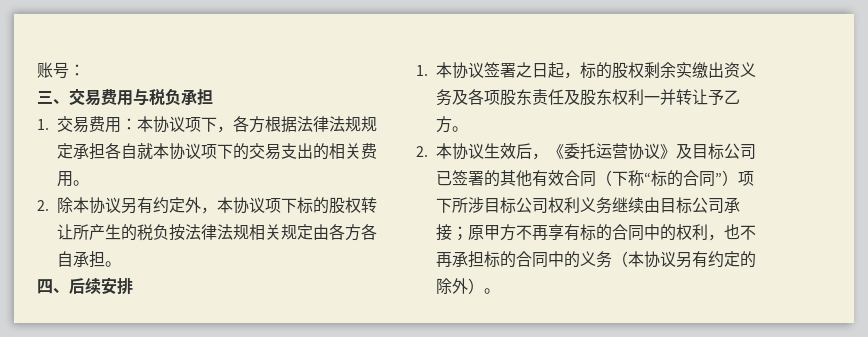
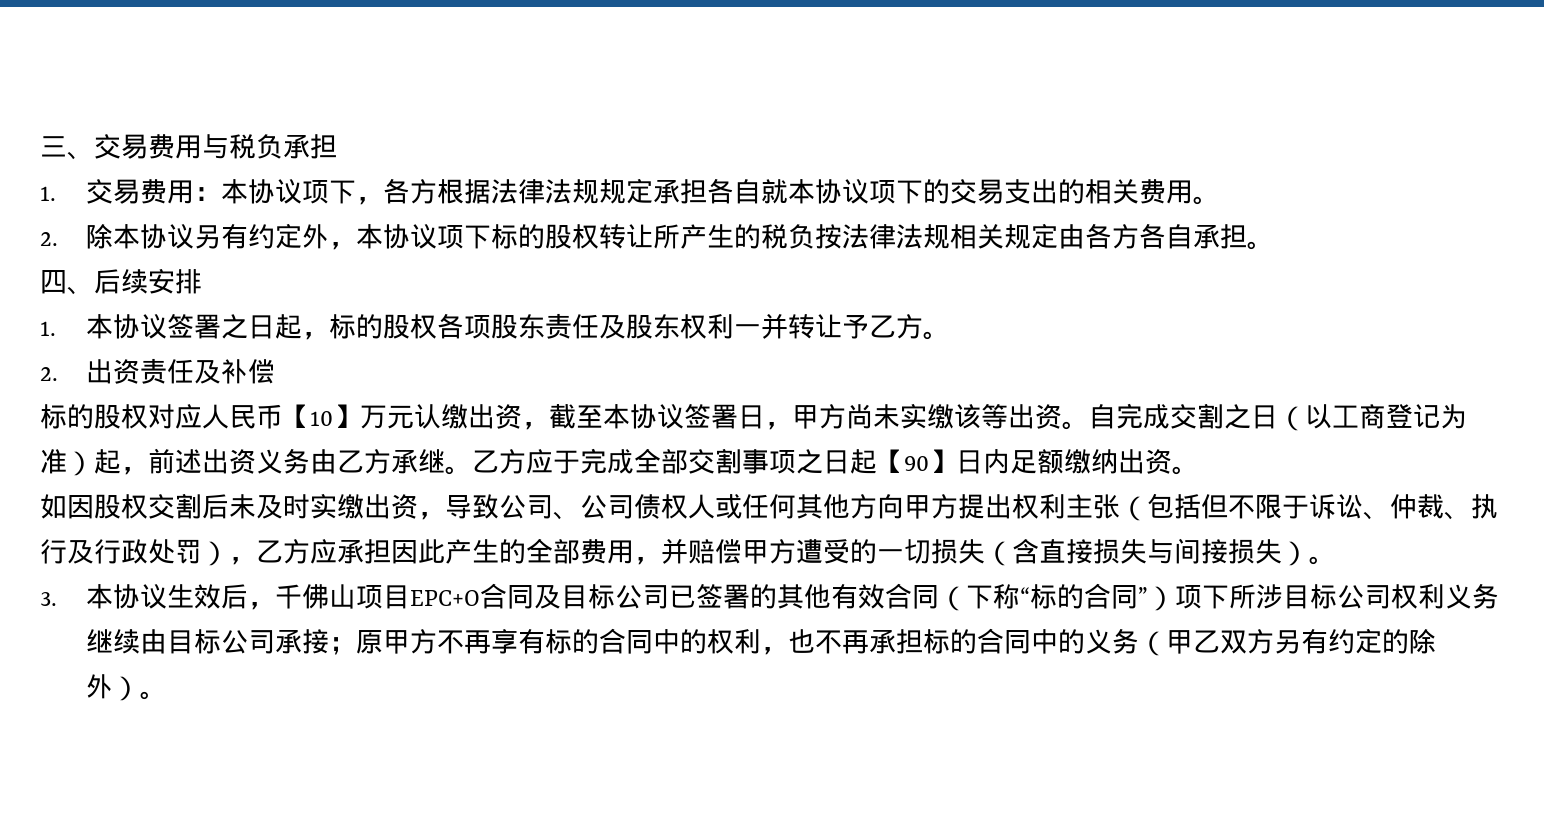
- 账号：
- 1.本协议签署之日起，标的股权剩余实缴出资义务及各项股东责任及股东权利一并转让予乙方。
+ 1.本协议签署之日起，标的股权各项股东责任及股东权利一并转让予乙方。
- 2.本协议生效后，《委托运营协议》及目标公司已签署的其他有效合同（下称“标的合同”）项下所涉目标公司权利义务继续由目标公司承接；原甲方不再享有标的合同中的权利，也不再承担标的合同中的义务（本协议另有约定的除外）。
+ 2.出资责任及补偿
+ 标的股权对应人民币【10】万元认缴出资，截至本协议签署日，甲方尚未实缴该等出资。自完成交割之日（以工商登记为准）起，前述出资义务由乙方承继。乙方应于完成全部交割事项之日起【90】日内足额缴纳出资。
+ 如因股权交割后未及时实缴出资，导致公司、公司债权人或任何其他方向甲方提出权利主张（包括但不限于诉讼、仲裁、执行及行政处罚），乙方应承担因此产生的全部费用，并赔偿甲方遭受的一切损失（含直接损失与间接损失）。
+ 3.本协议生效后，千佛山项目EPC+O合同及目标公司已签署的其他有效合同（下称“标的合同”）项下所涉目标公司权利义务继续由目标公司承接；原甲方不再享有标的合同中的权利，也不再承担标的合同中的义务（甲乙双方另有约定的除外）。

